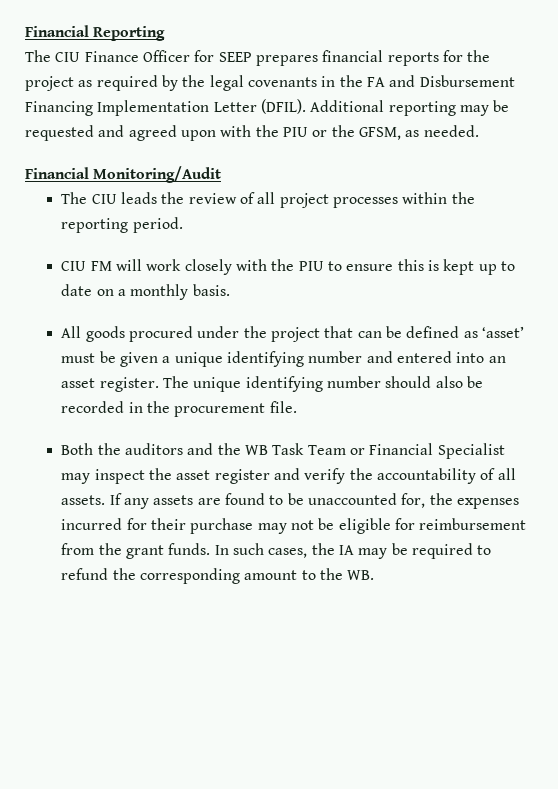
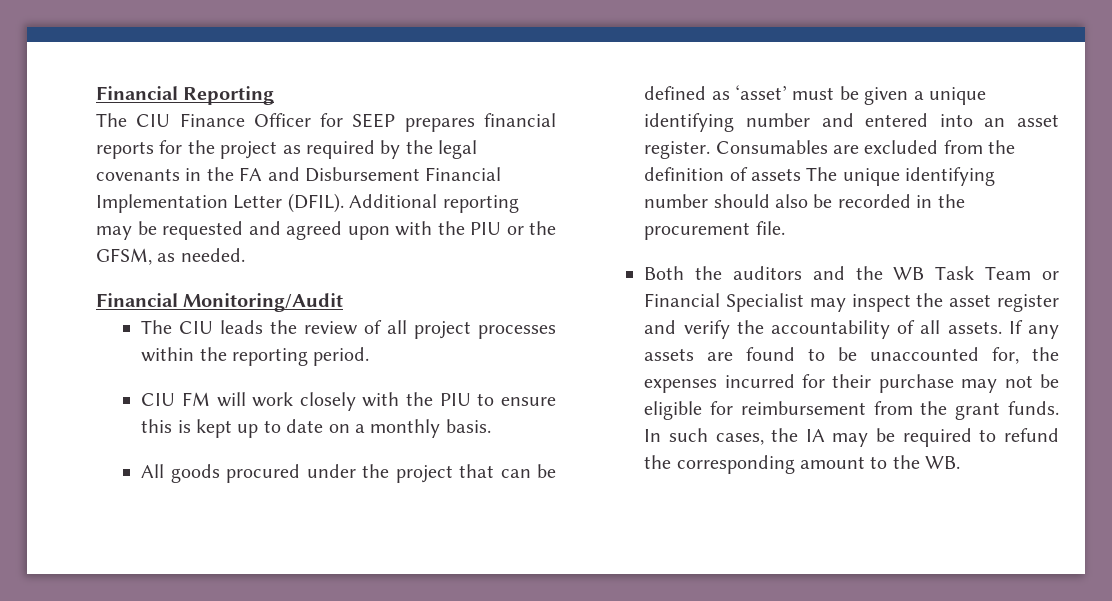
- The CIU Finance Officer for SEEP prepares financial reports for the project as required by the legal covenants in the FA and Disbursement Financing Implementation Letter (DFIL).
+ The CIU Finance Officer for SEEP prepares financial reports for the project as required by the legal covenants in the FA and Disbursement Financial Implementation Letter (DFIL).
- The unique identifying number should also be recorded in the procurement file.
+ Consumables are excluded from the definition of assets The unique identifying number should also be recorded in the procurement file.

